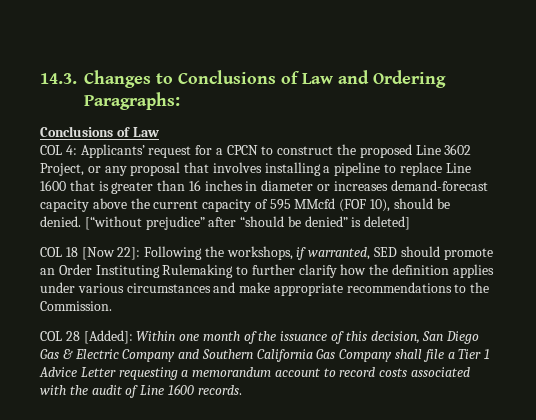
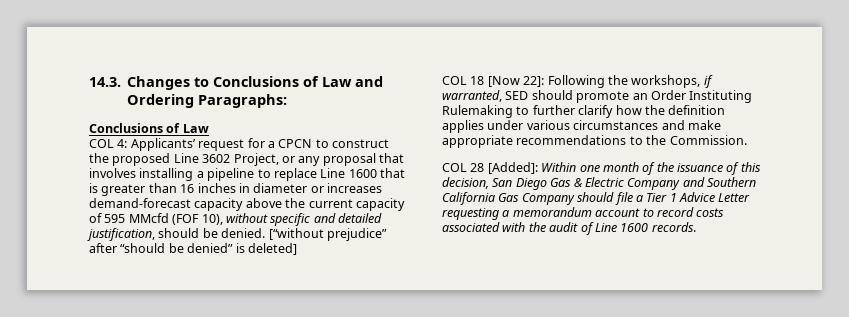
- COL 4: Applicants’ request for a CPCN to construct the proposed Line 3602 Project, or any proposal that involves installing a pipeline to replace Line 1600 that is greater than 16 inches in diameter or increases demand-forecast capacity above the current capacity of 595 MMcfd (FOF 10), should be denied.
+ COL 4: Applicants’ request for a CPCN to construct the proposed Line 3602 Project, or any proposal that involves installing a pipeline to replace Line 1600 that is greater than 16 inches in diameter or increases demand-forecast capacity above the current capacity of 595 MMcfd (FOF 10), without specific and detailed justification, should be denied.
- COL 28 [Added]: Within one month of the issuance of this decision, San Diego Gas & Electric Company and Southern California Gas Company shall file a Tier 1 Advice Letter requesting a memorandum account to record costs associated with the audit of Line 1600 records.
+ COL 28 [Added]: Within one month of the issuance of this decision, San Diego Gas & Electric Company and Southern California Gas Company should file a Tier 1 Advice Letter requesting a memorandum account to record costs associated with the audit of Line 1600 records.

